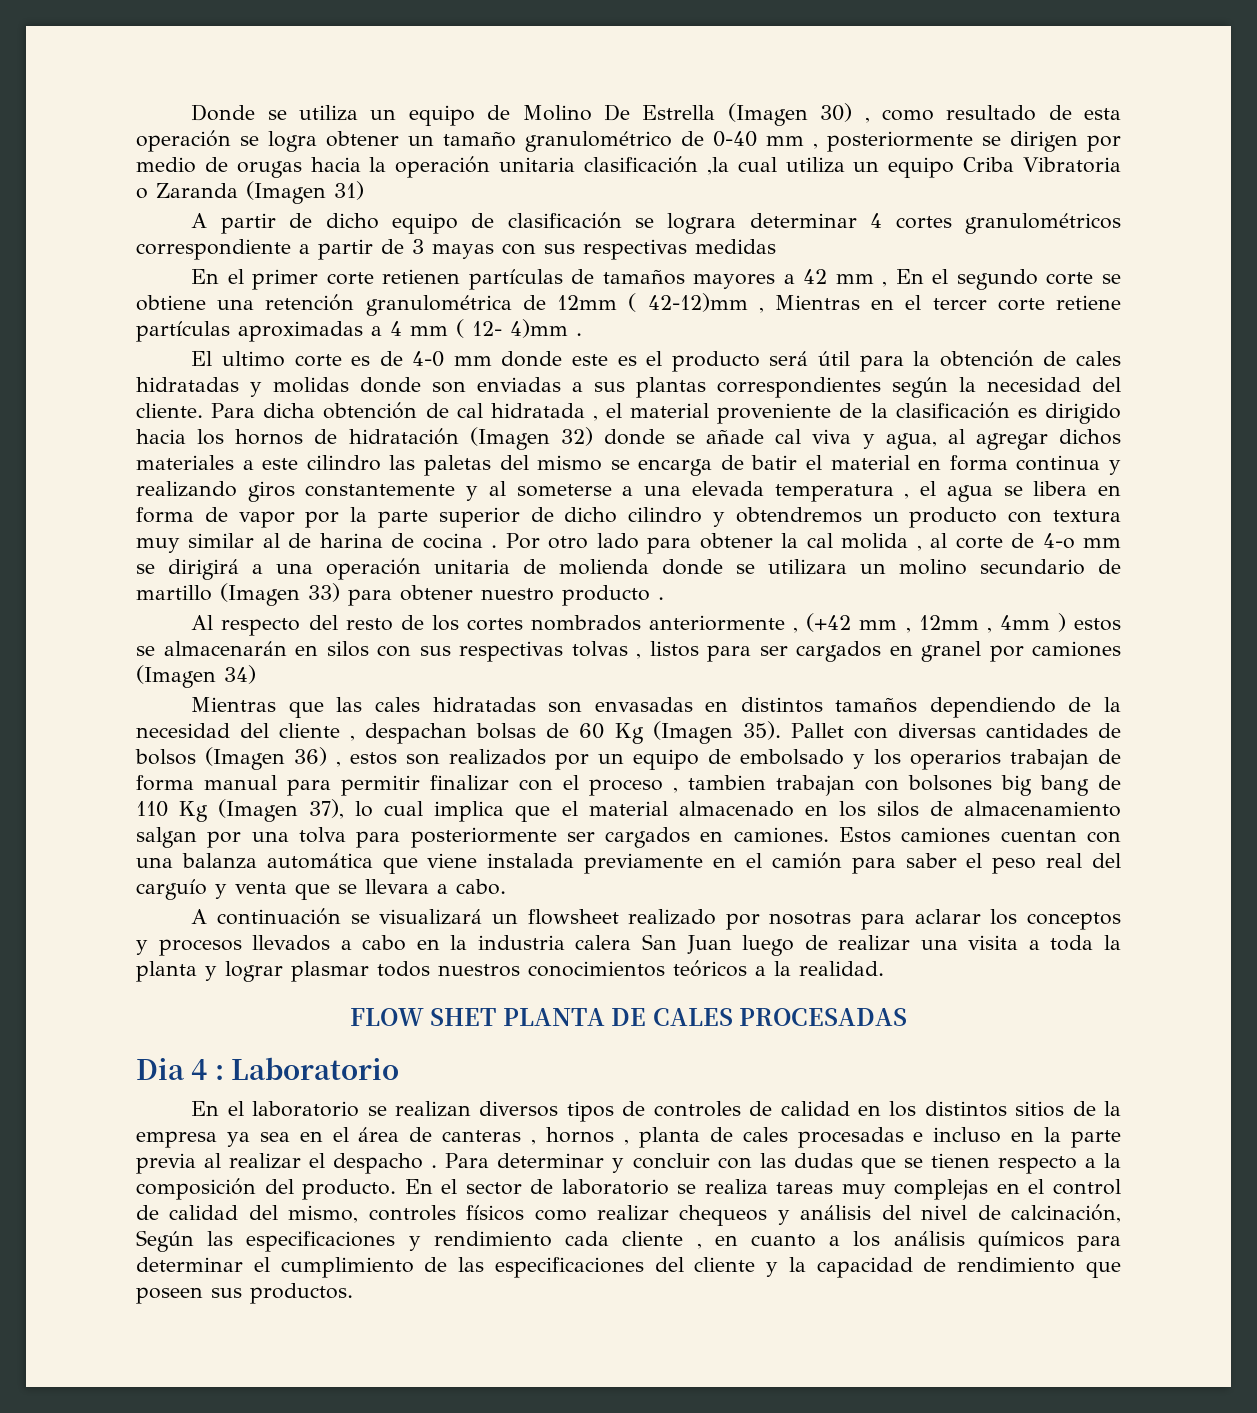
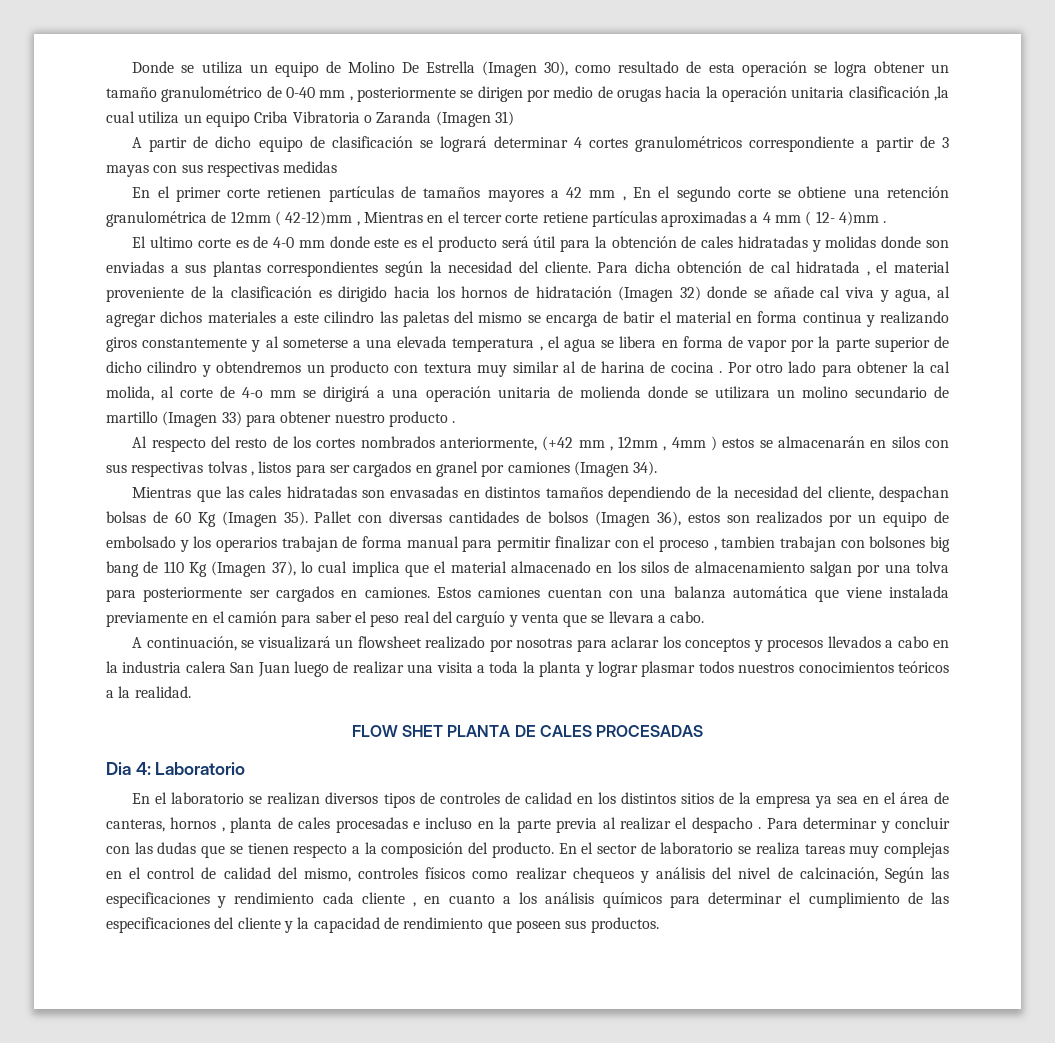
- Donde se utiliza un equipo de Molino De Estrella (Imagen 30) , como resultado de esta operación se logra obtener un tamaño granulométrico de 0-40 mm , posteriormente se dirigen por medio de orugas hacia la operación unitaria clasificación ,la cual utiliza un equipo Criba Vibratoria o Zaranda (Imagen 31)
+ Donde se utiliza un equipo de Molino De Estrella (Imagen 30), como resultado de esta operación se logra obtener un tamaño granulométrico de 0-40 mm , posteriormente se dirigen por medio de orugas hacia la operación unitaria clasificación ,la cual utiliza un equipo Criba Vibratoria o Zaranda (Imagen 31)
- A partir de dicho equipo de clasificación se lograra determinar 4 cortes granulométricos correspondiente a partir de 3 mayas con sus respectivas medidas
+ A partir de dicho equipo de clasificación se logrará determinar 4 cortes granulométricos correspondiente a partir de 3 mayas con sus respectivas medidas
- Por otro lado para obtener la cal molida , al corte de 4-o mm se dirigirá a una operación unitaria de molienda donde se utilizara un molino secundario de martillo (Imagen 33) para obtener nuestro producto .
+ Por otro lado para obtener la cal molida, al corte de 4-o mm se dirigirá a una operación unitaria de molienda donde se utilizara un molino secundario de martillo (Imagen 33) para obtener nuestro producto .
- Al respecto del resto de los cortes nombrados anteriormente , (+42 mm , 12mm , 4mm ) estos se almacenarán en silos con sus respectivas tolvas , listos para ser cargados en granel por camiones (Imagen 34)
+ Al respecto del resto de los cortes nombrados anteriormente, (+42 mm , 12mm , 4mm ) estos se almacenarán en silos con sus respectivas tolvas , listos para ser cargados en granel por camiones (Imagen 34).
- Mientras que las cales hidratadas son envasadas en distintos tamaños dependiendo de la necesidad del cliente , despachan bolsas de 60 Kg (Imagen 35).
+ Mientras que las cales hidratadas son envasadas en distintos tamaños dependiendo de la necesidad del cliente, despachan bolsas de 60 Kg (Imagen 35).
- Pallet con diversas cantidades de bolsos (Imagen 36) , estos son realizados por un equipo de embolsado y los operarios trabajan de forma manual para permitir finalizar con el proceso , tambien trabajan con bolsones big bang de 110 Kg (Imagen 37), lo cual implica que el material almacenado en los silos de almacenamiento salgan por una tolva para posteriormente ser cargados en camiones.
+ Pallet con diversas cantidades de bolsos (Imagen 36), estos son realizados por un equipo de embolsado y los operarios trabajan de forma manual para permitir finalizar con el proceso , tambien trabajan con bolsones big bang de 110 Kg (Imagen 37), lo cual implica que el material almacenado en los silos de almacenamiento salgan por una tolva para posteriormente ser cargados en camiones.
- A continuación se visualizará un flowsheet realizado por nosotras para aclarar los conceptos y procesos llevados a cabo en la industria calera San Juan luego de realizar una visita a toda la planta y lograr plasmar todos nuestros conocimientos teóricos a la realidad.
+ A continuación, se visualizará un flowsheet realizado por nosotras para aclarar los conceptos y procesos llevados a cabo en la industria calera San Juan luego de realizar una visita a toda la planta y lograr plasmar todos nuestros conocimientos teóricos a la realidad.
- Dia 4 : Laboratorio
+ Dia 4: Laboratorio
- En el laboratorio se realizan diversos tipos de controles de calidad en los distintos sitios de la empresa ya sea en el área de canteras , hornos , planta de cales procesadas e incluso en la parte previa al realizar el despacho .
+ En el laboratorio se realizan diversos tipos de controles de calidad en los distintos sitios de la empresa ya sea en el área de canteras, hornos , planta de cales procesadas e incluso en la parte previa al realizar el despacho .

